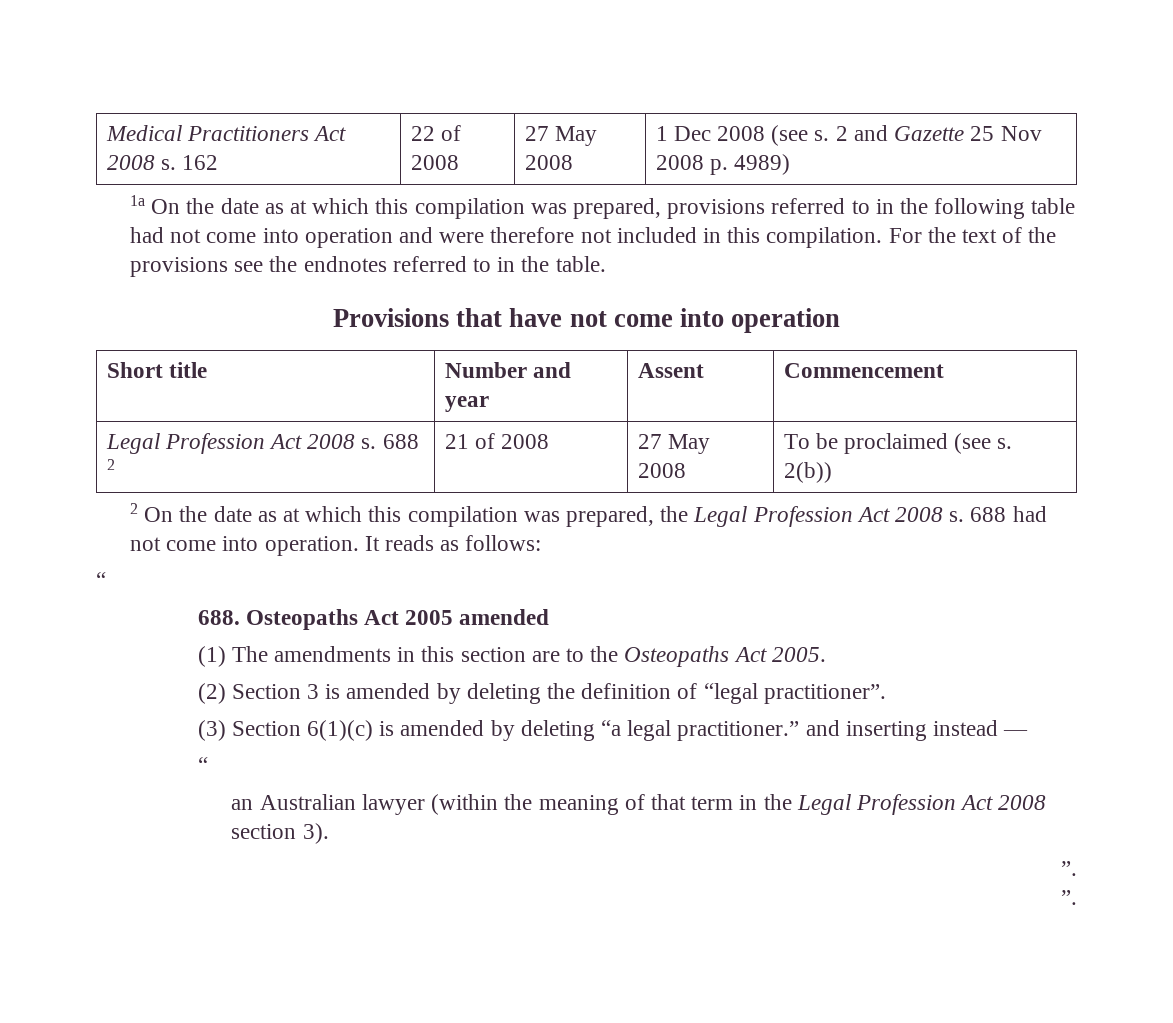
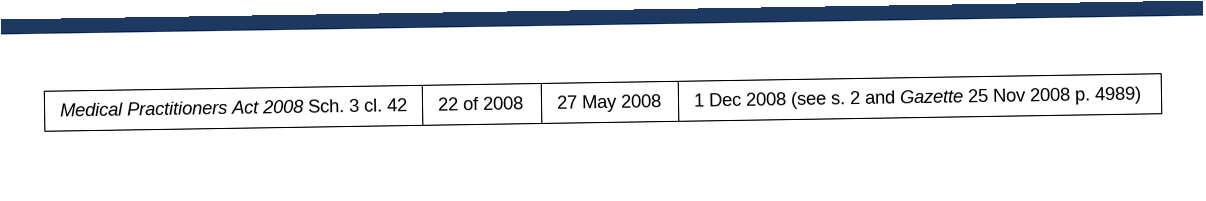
- Medical Practitioners Act 2008 s. 162 | 22 of 2008 | 27 May 2008 | 1 Dec 2008 (see s. 2 and Gazette 25 Nov 2008 p. 4989)
+ Medical Practitioners Act 2008 Sch. 3 cl. 42 | 22 of 2008 | 27 May 2008 | 1 Dec 2008 (see s. 2 and Gazette 25 Nov 2008 p. 4989)
- 1a On the date as at which this compilation was prepared, provisions referred to in the following table had not come into operation and were therefore not included in this compilation. For the text of the provisions see the endnotes referred to in the table.
- Provisions that have not come into operation
- Short title | Number and year | Assent | Commencement
- Legal Profession Act 2008 s. 688 2 | 21 of 2008 | 27 May 2008 | To be proclaimed (see s. 2(b))
- 2 On the date as at which this compilation was prepared, the Legal Profession Act 2008 s. 688 had not come into operation. It reads as follows:
- “
- 688. Osteopaths Act 2005 amended
- (1) The amendments in this section are to the Osteopaths Act 2005.
- (2) Section 3 is amended by deleting the definition of “legal practitioner”.
- (3) Section 6(1)(c) is amended by deleting “a legal practitioner.” and inserting instead —
- “
- an Australian lawyer (within the meaning of that term in the Legal Profession Act 2008 section 3).
- ”.
- ”.

